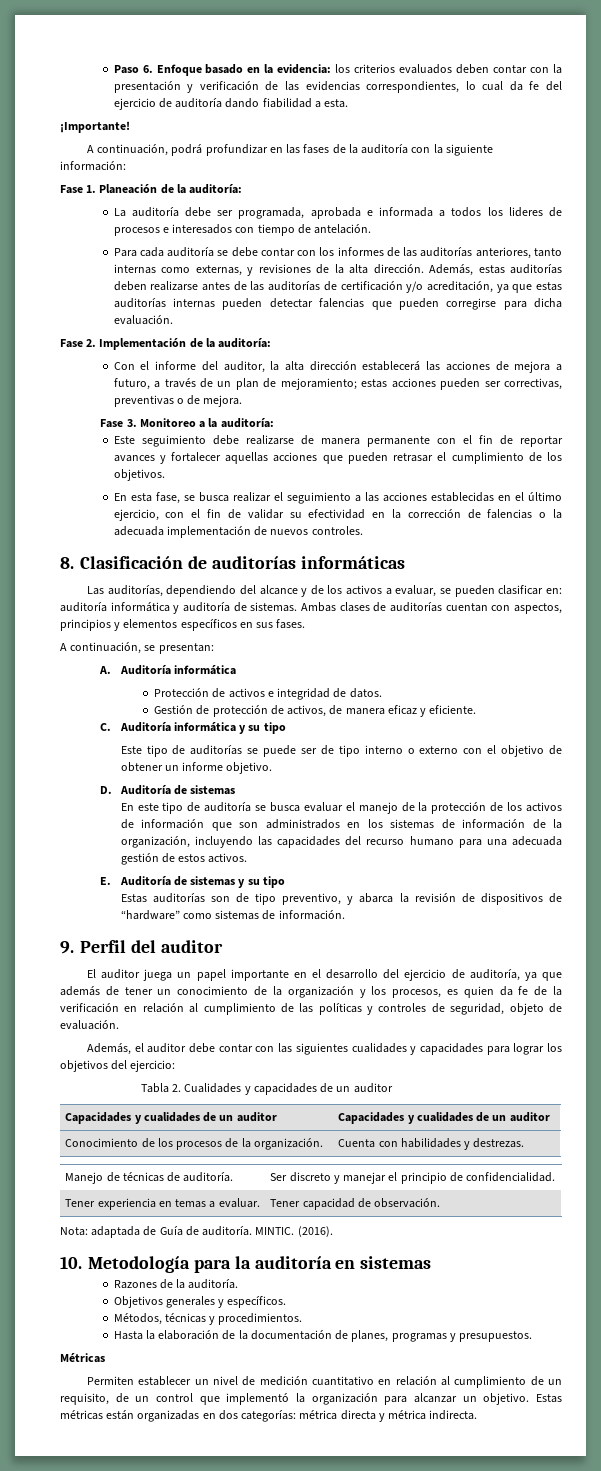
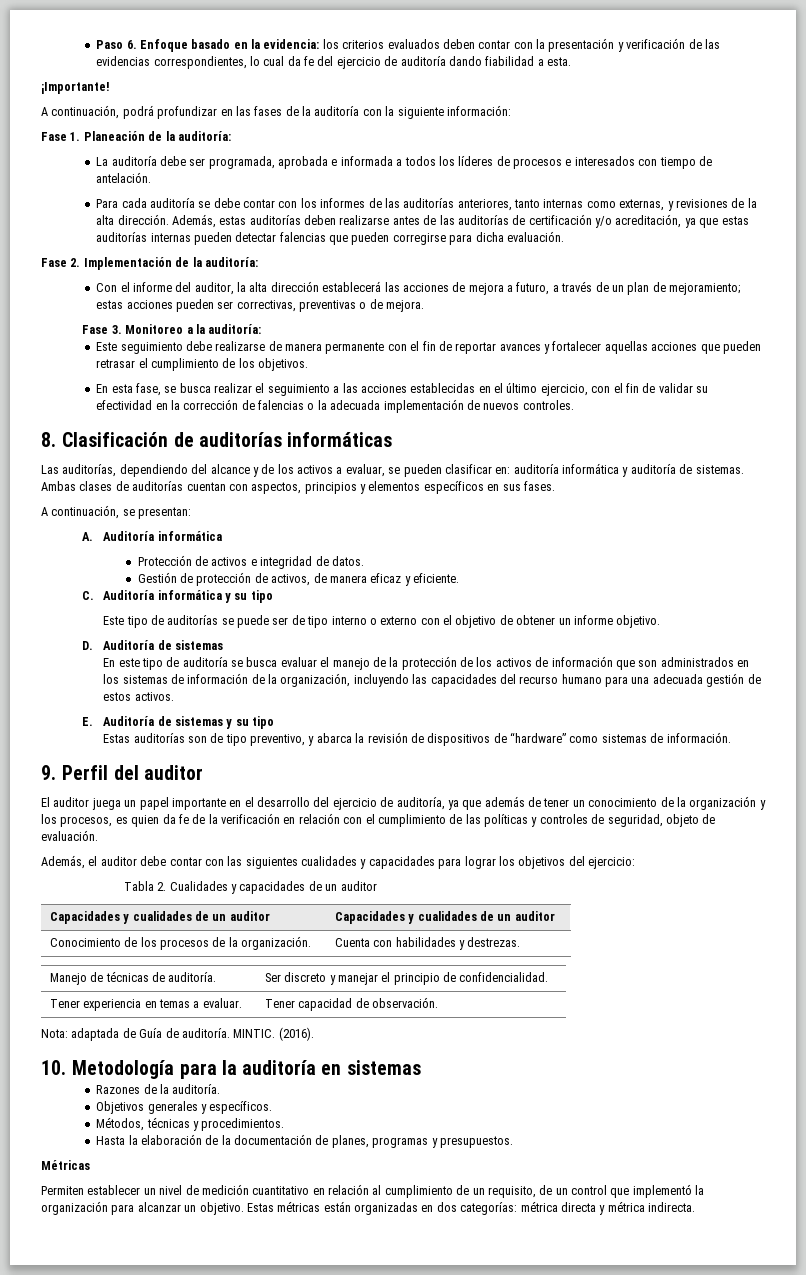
- La auditoría debe ser programada, aprobada e informada a todos los lideres de procesos e interesados con tiempo de antelación.
+ La auditoría debe ser programada, aprobada e informada a todos los líderes de procesos e interesados con tiempo de antelación.
- El auditor juega un papel importante en el desarrollo del ejercicio de auditoría, ya que además de tener un conocimiento de la organización y los procesos, es quien da fe de la verificación en relación al cumplimiento de las políticas y controles de seguridad, objeto de evaluación.
+ El auditor juega un papel importante en el desarrollo del ejercicio de auditoría, ya que además de tener un conocimiento de la organización y los procesos, es quien da fe de la verificación en relación con el cumplimiento de las políticas y controles de seguridad, objeto de evaluación.

